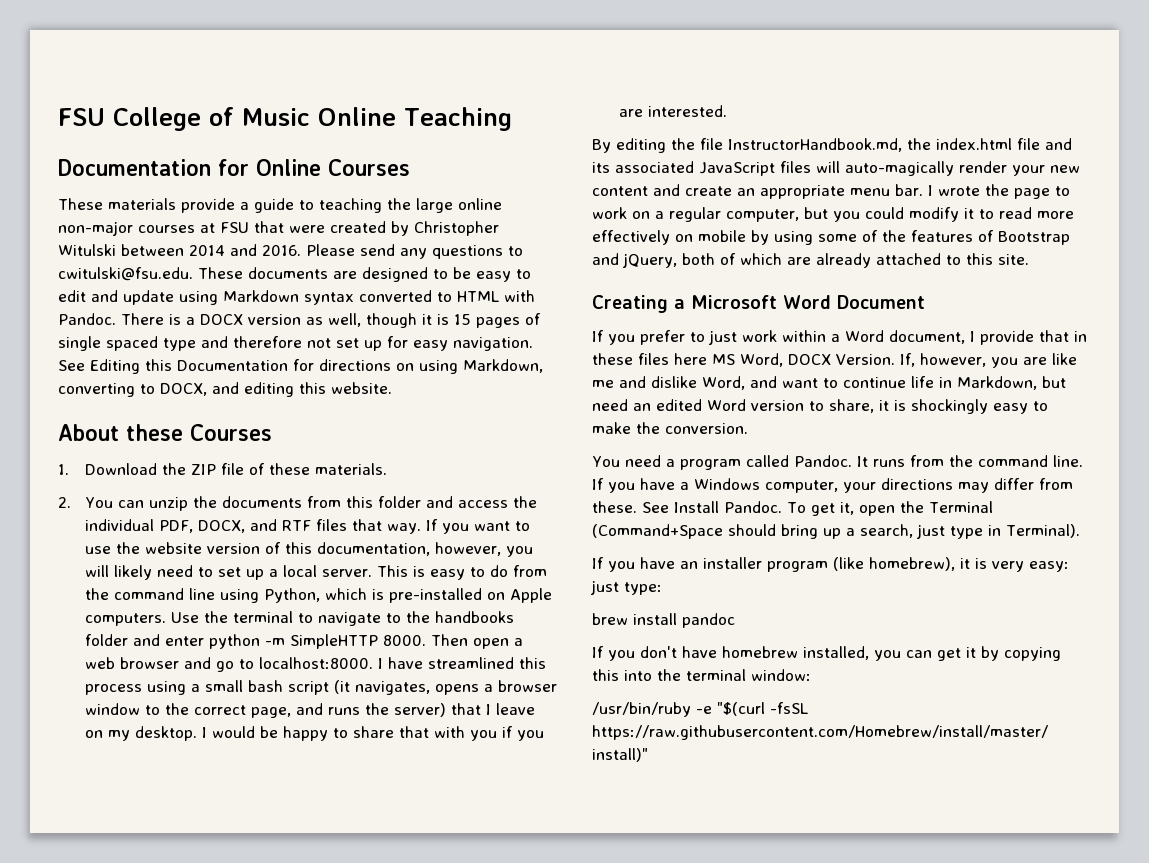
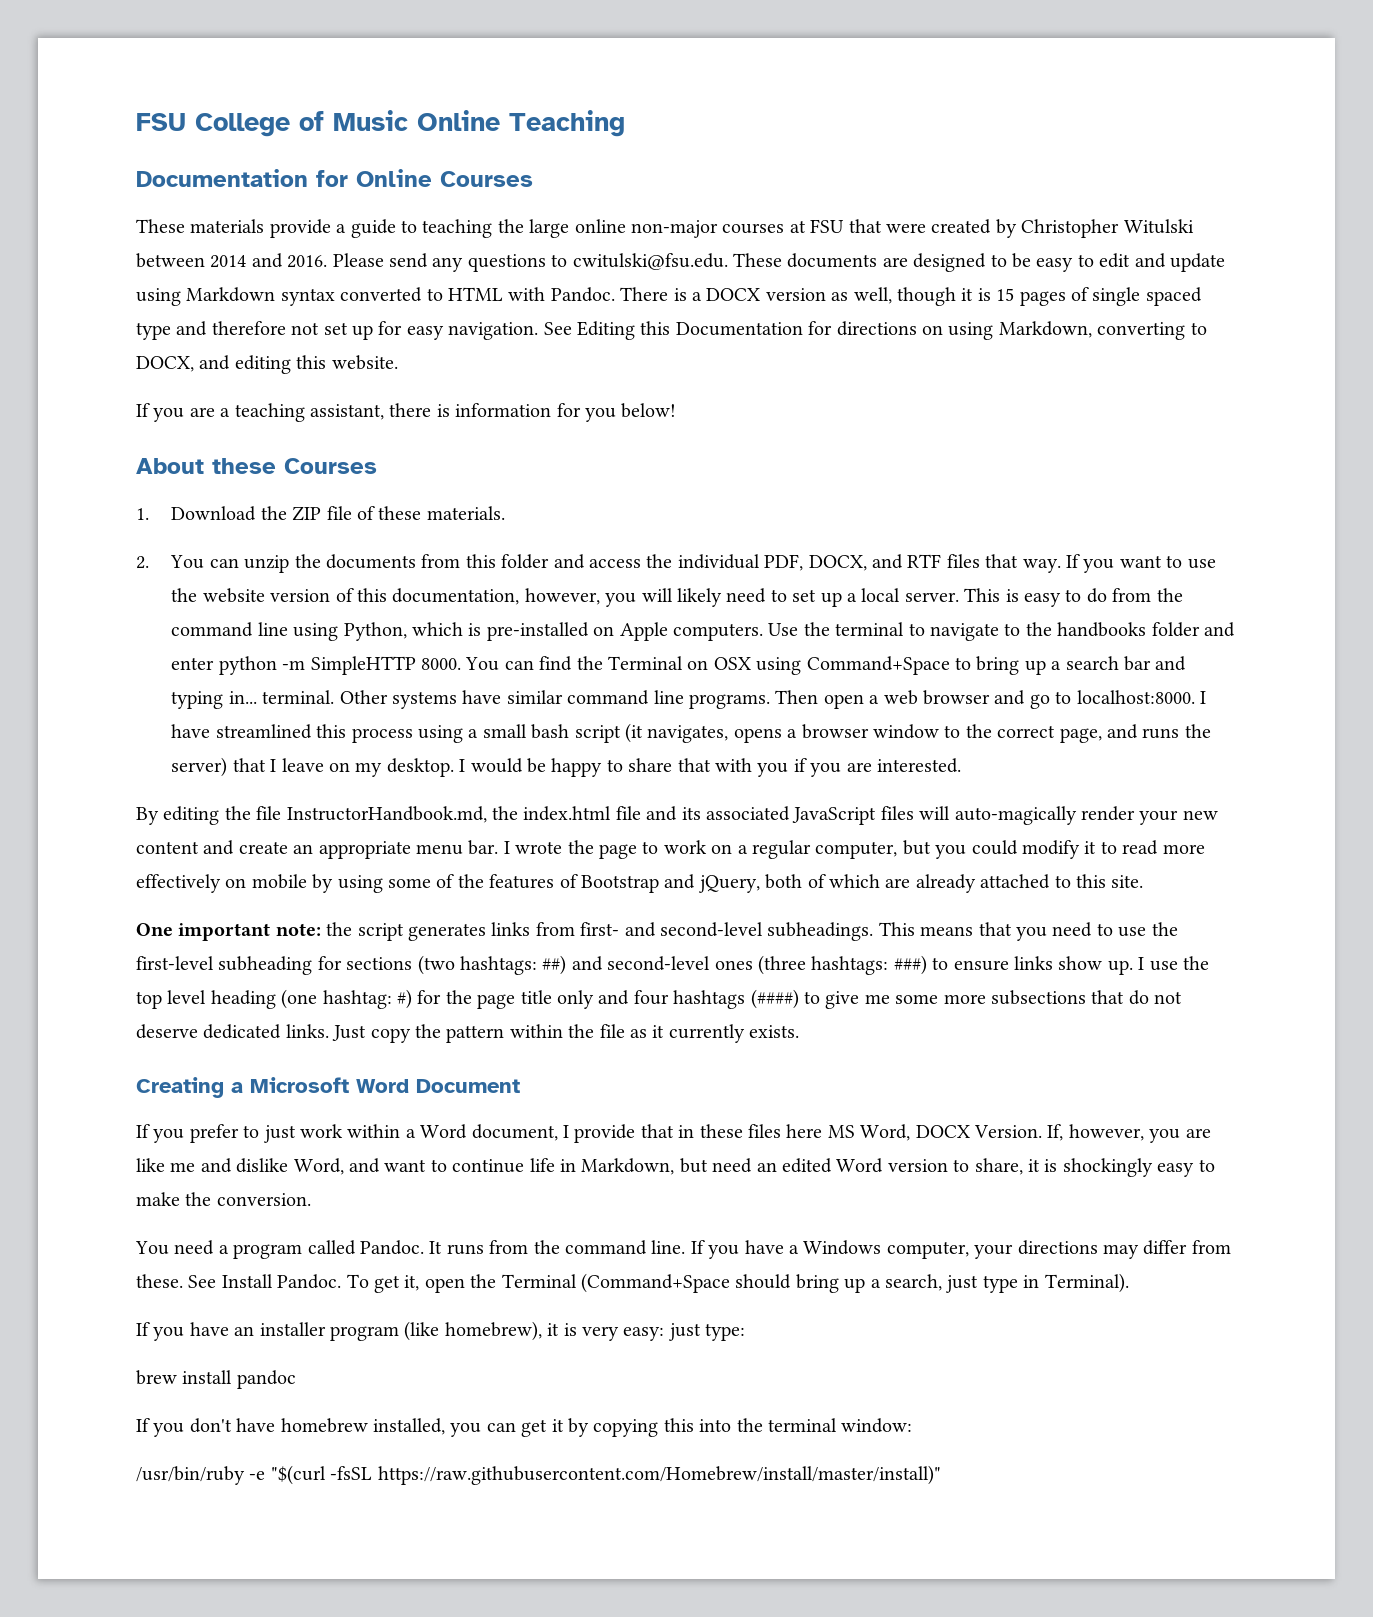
+ If you are a teaching assistant, there is information for you below!
+ You can find the Terminal on OSX using Command+Space to bring up a search bar and typing in... terminal. Other systems have similar command line programs.
+ One important note: the script generates links from first- and second-level subheadings. This means that you need to use the first-level subheading for sections (two hashtags: ##) and second-level ones (three hashtags: ###) to ensure links show up. I use the top level heading (one hashtag: #) for the page title only and four hashtags (####) to give me some more subsections that do not deserve dedicated links. Just copy the pattern within the file as it currently exists.

